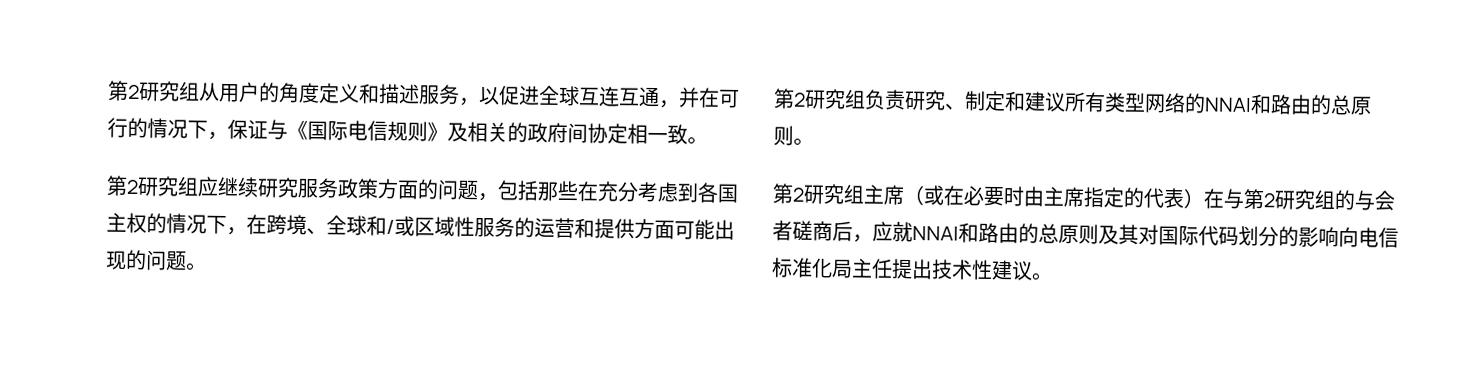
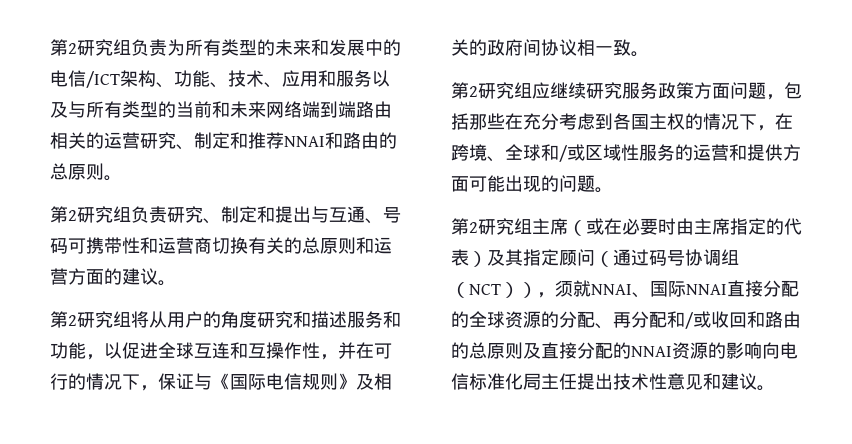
- 第2研究组从用户的角度定义和描述服务，以促进全球互连互通，并在可行的情况下，保证与《国际电信规则》及相关的政府间协定相一致。
+ 第2研究组负责为所有类型的未来和发展中的电信/ICT架构、功能、技术、应用和服务以及与所有类型的当前和未来网络端到端路由相关的运营研究、制定和推荐NNAI和路由的总原则。
+ 第2研究组负责研究、制定和提出与互通、号码可携带性和运营商切换有关的总原则和运营方面的建议。
+ 第2研究组将从用户的角度研究和描述服务和功能，以促进全球互连和互操作性，并在可行的情况下，保证与《国际电信规则》及相关的政府间协议相一致。
- 第2研究组应继续研究服务政策方面的问题，包括那些在充分考虑到各国主权的情况下，在跨境、全球和/或区域性服务的运营和提供方面可能出现的问题。
+ 第2研究组应继续研究服务政策方面问题，包括那些在充分考虑到各国主权的情况下，在跨境、全球和/或区域性服务的运营和提供方面可能出现的问题。
- 第2研究组负责研究、制定和建议所有类型网络的NNAI和路由的总原则。
- 第2研究组主席（或在必要时由主席指定的代表）在与第2研究组的与会者磋商后，应就NNAI和路由的总原则及其对国际代码划分的影响向电信标准化局主任提出技术性建议。
+ 第2研究组主席（或在必要时由主席指定的代表）及其指定顾问（通过码号协调组（NCT）），须就NNAI、国际NNAI直接分配的全球资源的分配、再分配和/或收回和路由的总原则及直接分配的NNAI资源的影响向电信标准化局主任提出技术性意见和建议。

